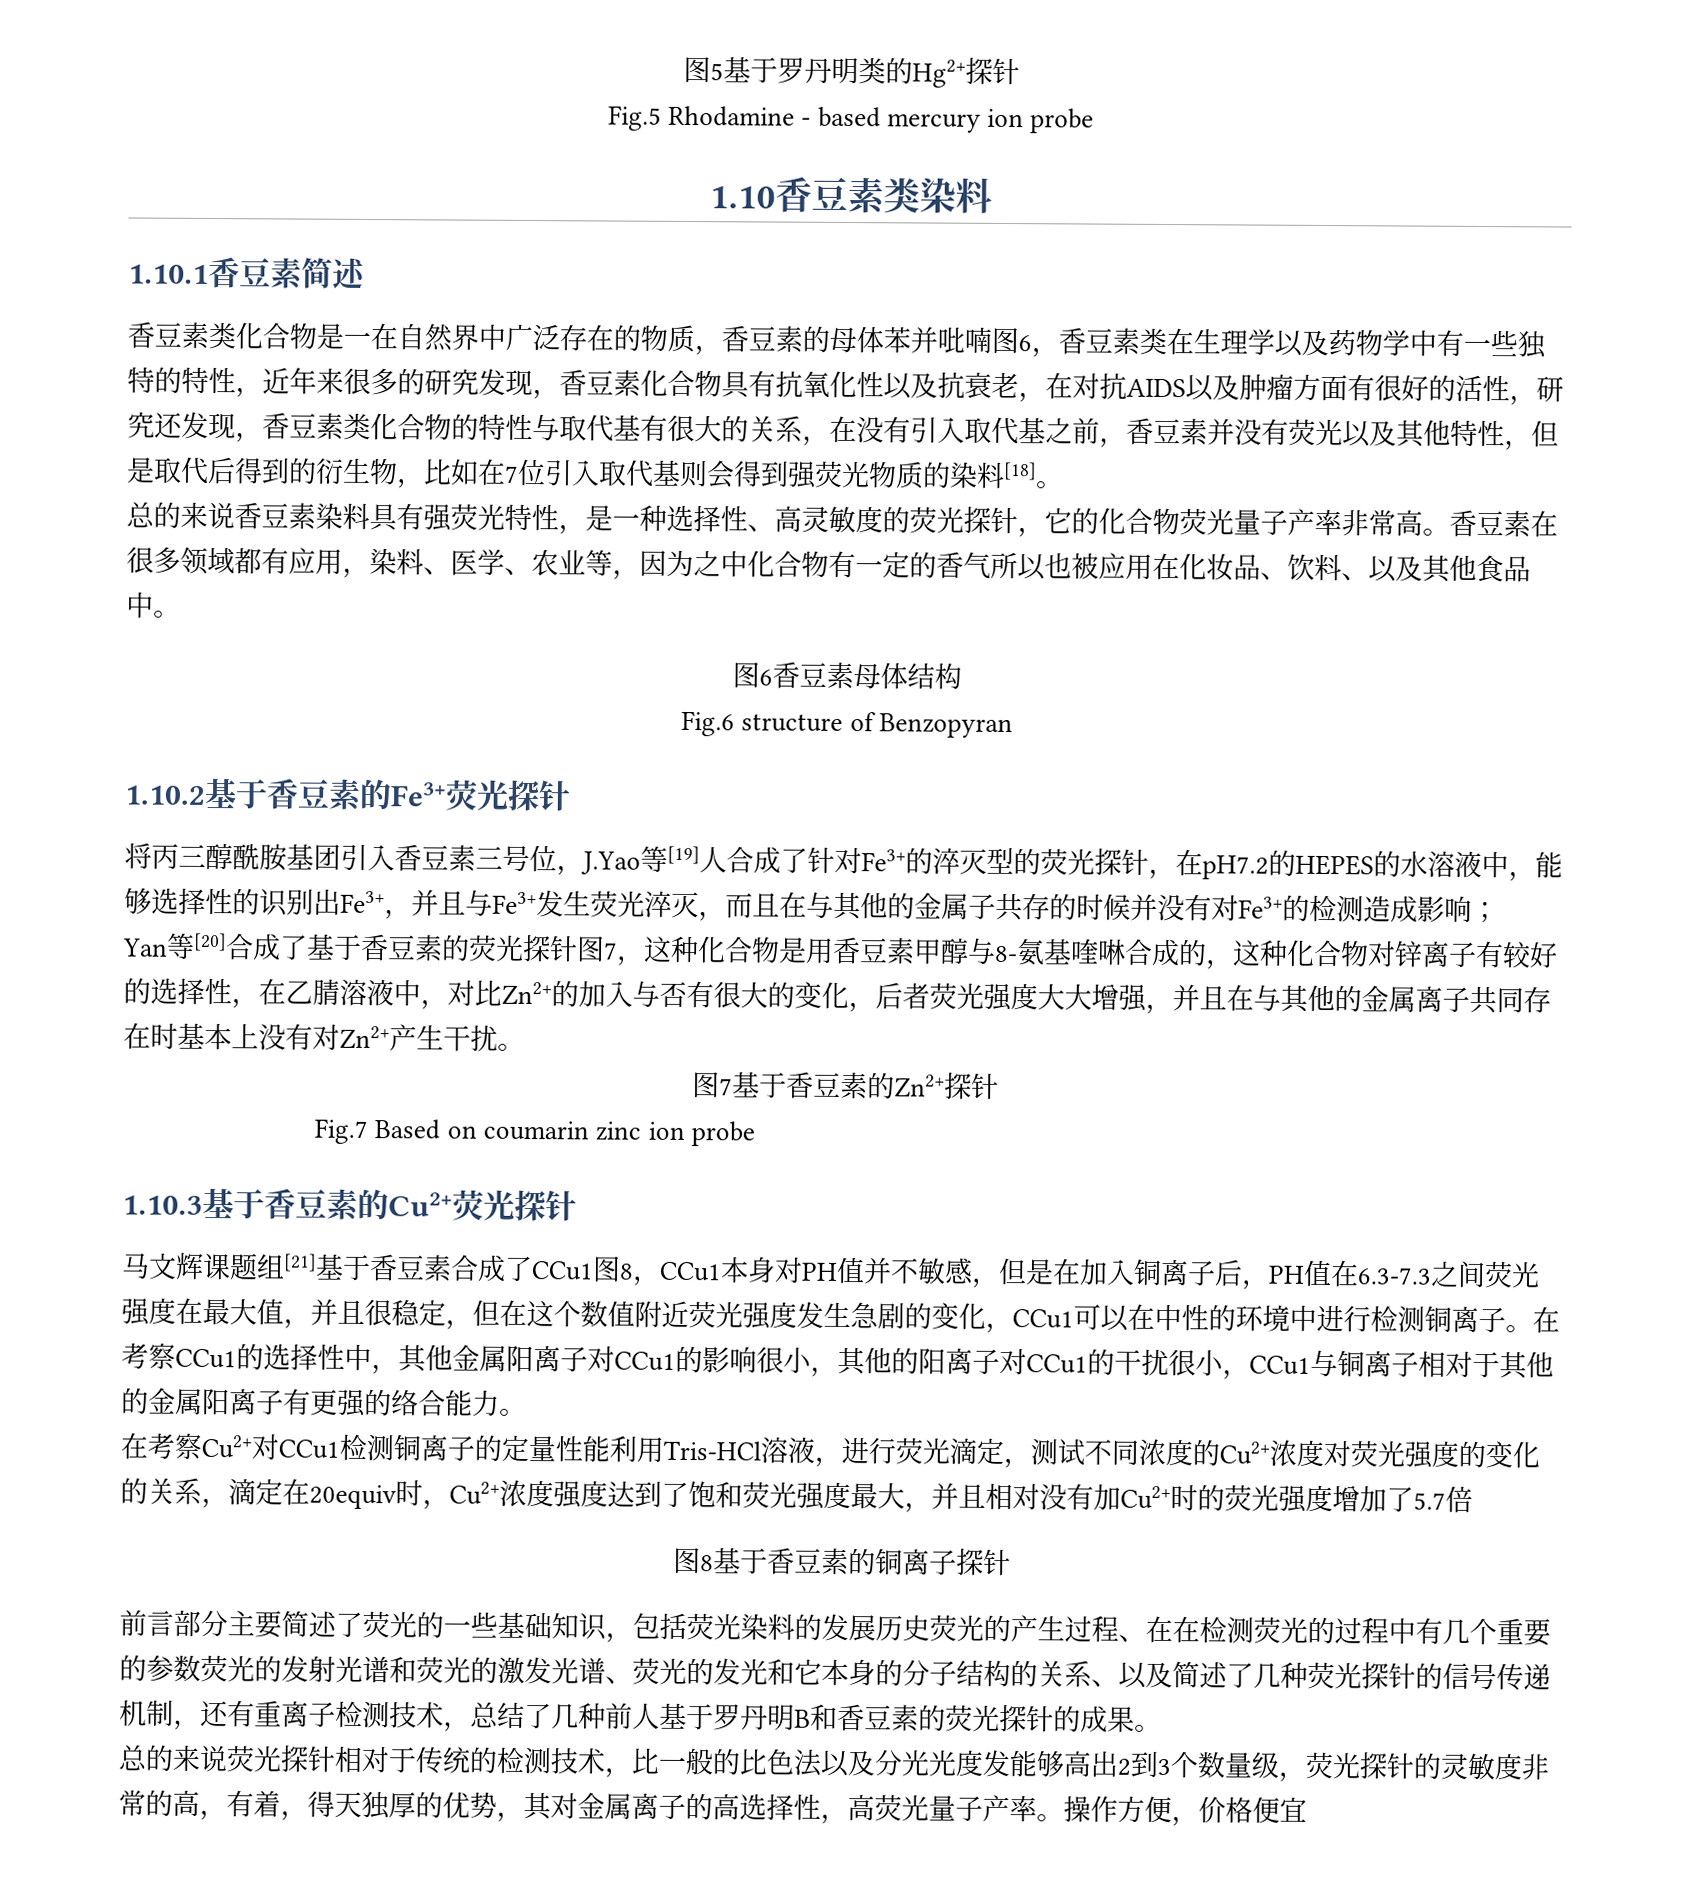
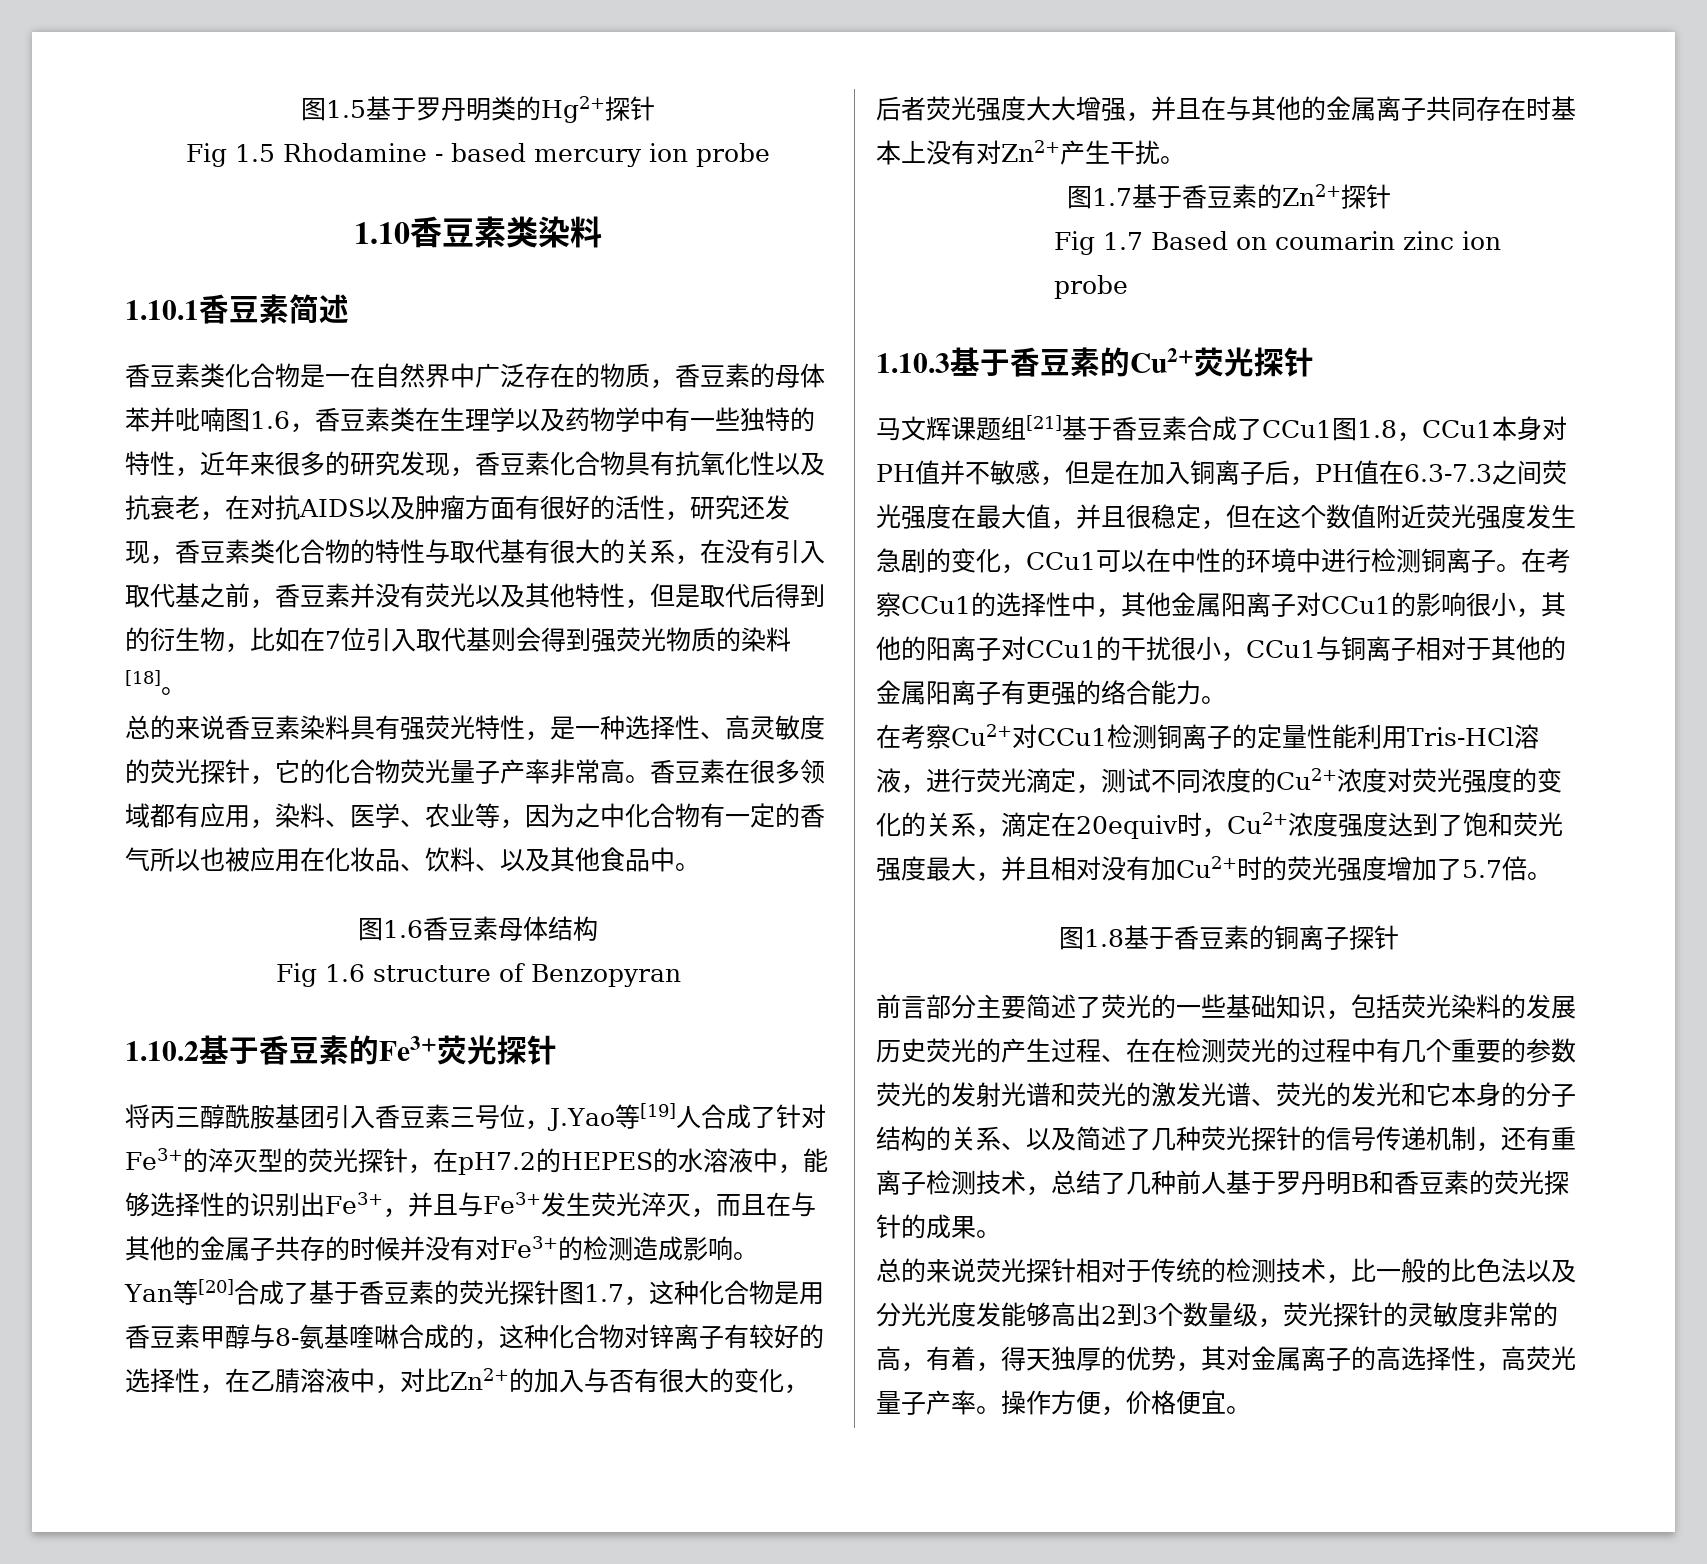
- 图5基于罗丹明类的Hg2+探针
+ 图1.5基于罗丹明类的Hg2+探针
- Fig.5 Rhodamine - based mercury ion probe
+ Fig 1.5 Rhodamine - based mercury ion probe
- 香豆素类化合物是一在自然界中广泛存在的物质，香豆素的母体苯并吡喃图6，香豆素类在生理学以及药物学中有一些独特的特性，近年来很多的研究发现，香豆素化合物具有抗氧化性以及抗衰老，在对抗AIDS以及肿瘤方面有很好的活性，研究还发现，香豆素类化合物的特性与取代基有很大的关系，在没有引入取代基之前，香豆素并没有荧光以及其他特性，但是取代后得到的衍生物，比如在7位引入取代基则会得到强荧光物质的染料[18]。
+ 香豆素类化合物是一在自然界中广泛存在的物质，香豆素的母体苯并吡喃图1.6，香豆素类在生理学以及药物学中有一些独特的特性，近年来很多的研究发现，香豆素化合物具有抗氧化性以及抗衰老，在对抗AIDS以及肿瘤方面有很好的活性，研究还发现，香豆素类化合物的特性与取代基有很大的关系，在没有引入取代基之前，香豆素并没有荧光以及其他特性，但是取代后得到的衍生物，比如在7位引入取代基则会得到强荧光物质的染料[18]。
- 图6香豆素母体结构
+ 图1.6香豆素母体结构
- Fig.6 structure of Benzopyran
+ Fig 1.6 structure of Benzopyran
- 将丙三醇酰胺基团引入香豆素三号位，J.Yao等[19]人合成了针对Fe3+的淬灭型的荧光探针，在pH7.2的HEPES的水溶液中，能够选择性的识别出Fe3+，并且与Fe3+发生荧光淬灭，而且在与其他的金属子共存的时候并没有对Fe3+的检测造成影响；
+ 将丙三醇酰胺基团引入香豆素三号位，J.Yao等[19]人合成了针对Fe3+的淬灭型的荧光探针，在pH7.2的HEPES的水溶液中，能够选择性的识别出Fe3+，并且与Fe3+发生荧光淬灭，而且在与其他的金属子共存的时候并没有对Fe3+的检测造成影响。
- Yan等[20]合成了基于香豆素的荧光探针图7，这种化合物是用香豆素甲醇与8-氨基喹啉合成的，这种化合物对锌离子有较好的选择性，在乙腈溶液中，对比Zn2+的加入与否有很大的变化，后者荧光强度大大增强，并且在与其他的金属离子共同存在时基本上没有对Zn2+产生干扰。
+ Yan等[20]合成了基于香豆素的荧光探针图1.7，这种化合物是用香豆素甲醇与8-氨基喹啉合成的，这种化合物对锌离子有较好的选择性，在乙腈溶液中，对比Zn2+的加入与否有很大的变化，后者荧光强度大大增强，并且在与其他的金属离子共同存在时基本上没有对Zn2+产生干扰。
- 图7基于香豆素的Zn2+探针
+ 图1.7基于香豆素的Zn2+探针
- Fig.7 Based on coumarin zinc ion probe
+ Fig 1.7 Based on coumarin zinc ion probe
- 马文辉课题组[21]基于香豆素合成了CCu1图8，CCu1本身对PH值并不敏感，但是在加入铜离子后，PH值在6.3-7.3之间荧光强度在最大值，并且很稳定，但在这个数值附近荧光强度发生急剧的变化，CCu1可以在中性的环境中进行检测铜离子。
+ 马文辉课题组[21]基于香豆素合成了CCu1图1.8，CCu1本身对PH值并不敏感，但是在加入铜离子后，PH值在6.3-7.3之间荧光强度在最大值，并且很稳定，但在这个数值附近荧光强度发生急剧的变化，CCu1可以在中性的环境中进行检测铜离子。
- 在考察Cu2+对CCu1检测铜离子的定量性能利用Tris-HCl溶液，进行荧光滴定，测试不同浓度的Cu2+浓度对荧光强度的变化的关系，滴定在20equiv时，Cu2+浓度强度达到了饱和荧光强度最大，并且相对没有加Cu2+时的荧光强度增加了5.7倍
- 图8基于香豆素的铜离子探针
+ 在考察Cu2+对CCu1检测铜离子的定量性能利用Tris-HCl溶液，进行荧光滴定，测试不同浓度的Cu2+浓度对荧光强度的变化的关系，滴定在20equiv时，Cu2+浓度强度达到了饱和荧光强度最大，并且相对没有加Cu2+时的荧光强度增加了5.7倍。
+ 图1.8基于香豆素的铜离子探针
- 操作方便，价格便宜
+ 操作方便，价格便宜。

